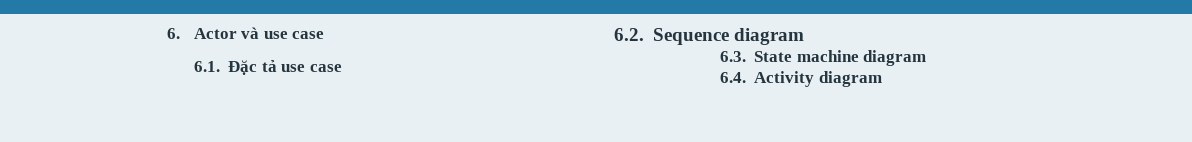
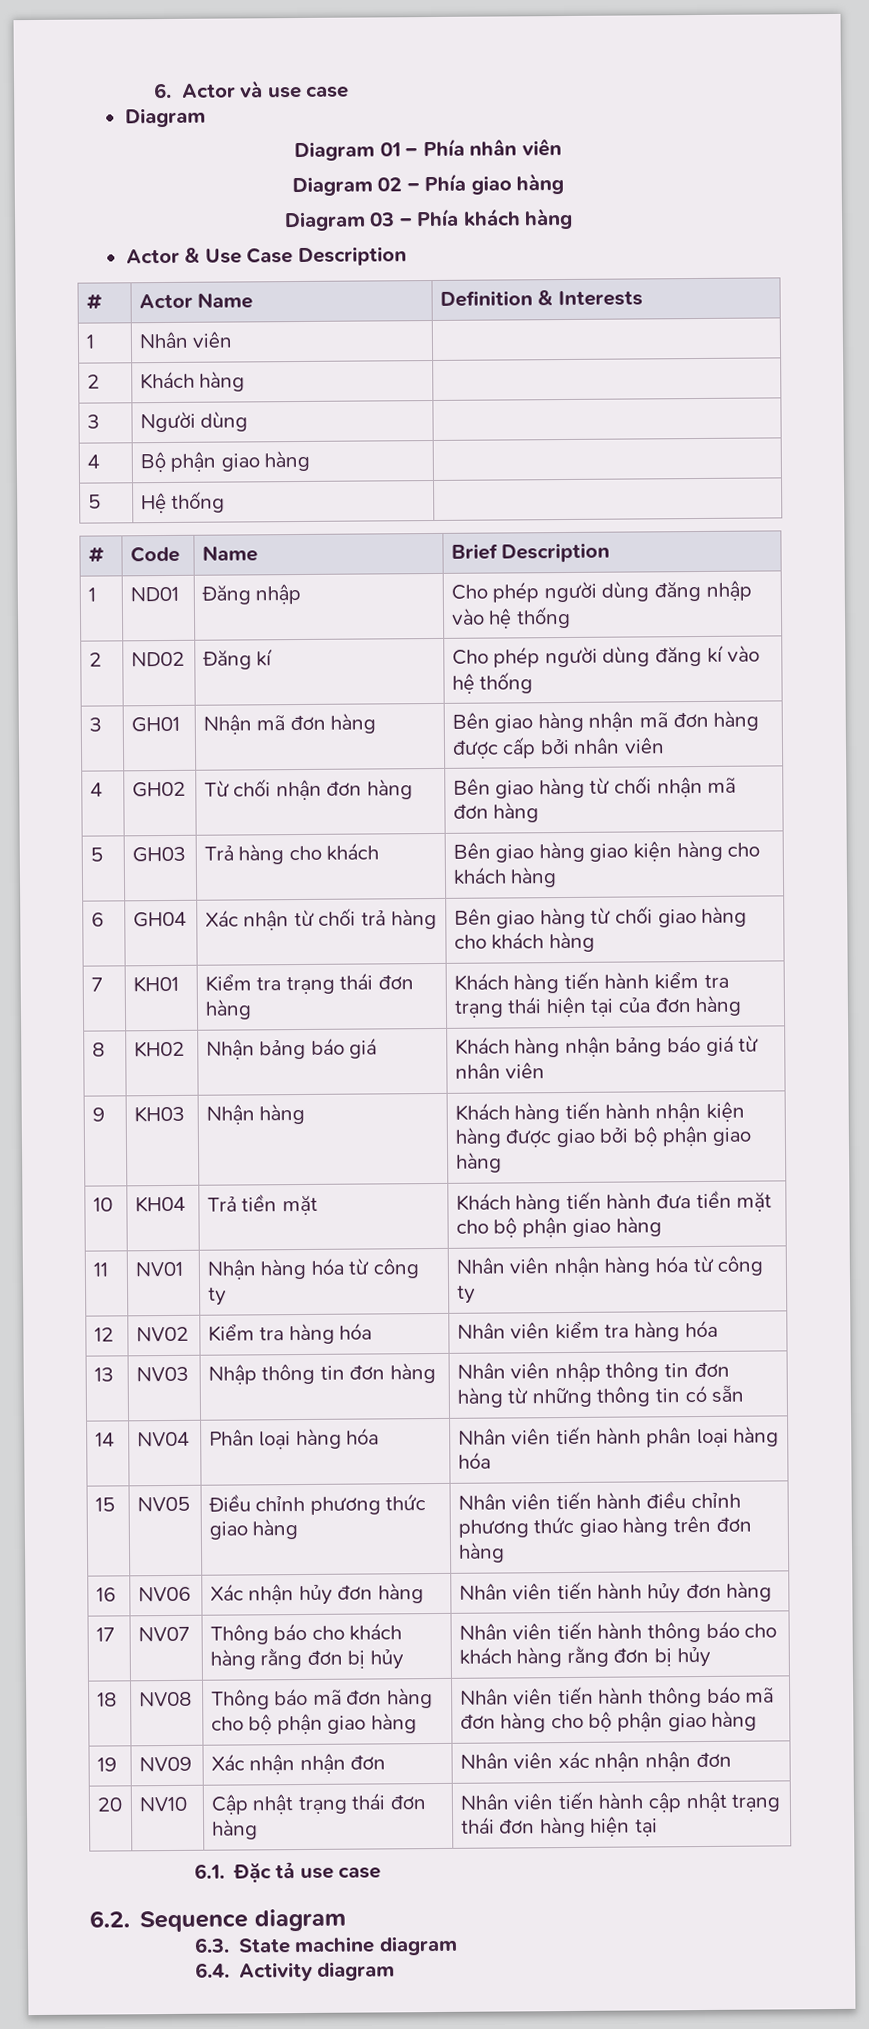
  6. Actor và use case
+ Diagram
+ Diagram 01 – Phía nhân viên
+ Diagram 02 – Phía giao hàng
+ Diagram 03 – Phía khách hàng
+ Actor & Use Case Description
+ # | Actor Name | Definition & Interests
+ 1 | Nhân viên |
+ 2 | Khách hàng |
+ 3 | Người dùng |
+ 4 | Bộ phận giao hàng |
+ 5 | Hệ thống |
+ # | Code | Name | Brief Description
+ 1 | ND01 | Đăng nhập | Cho phép người dùng đăng nhập vào hệ thống
+ 2 | ND02 | Đăng kí | Cho phép người dùng đăng kí vào hệ thống
+ 3 | GH01 | Nhận mã đơn hàng | Bên giao hàng nhận mã đơn hàng được cấp bởi nhân viên
+ 4 | GH02 | Từ chối nhận đơn hàng | Bên giao hàng từ chối nhận mã đơn hàng
+ 5 | GH03 | Trả hàng cho khách | Bên giao hàng giao kiện hàng cho khách hàng
+ 6 | GH04 | Xác nhận từ chối trả hàng | Bên giao hàng từ chối giao hàng cho khách hàng
+ 7 | KH01 | Kiểm tra trạng thái đơn hàng | Khách hàng tiến hành kiểm tra trạng thái hiện tại của đơn hàng
+ 8 | KH02 | Nhận bảng báo giá | Khách hàng nhận bảng báo giá từ nhân viên
+ 9 | KH03 | Nhận hàng | Khách hàng tiến hành nhận kiện hàng được giao bởi bộ phận giao hàng
+ 10 | KH04 | Trả tiền mặt | Khách hàng tiến hành đưa tiền mặt cho bộ phận giao hàng
+ 11 | NV01 | Nhận hàng hóa từ công ty | Nhân viên nhận hàng hóa từ công ty
+ 12 | NV02 | Kiểm tra hàng hóa | Nhân viên kiểm tra hàng hóa
+ 13 | NV03 | Nhập thông tin đơn hàng | Nhân viên nhập thông tin đơn hàng từ những thông tin có sẵn
+ 14 | NV04 | Phân loại hàng hóa | Nhân viên tiến hành phân loại hàng hóa
+ 15 | NV05 | Điều chỉnh phương thức giao hàng | Nhân viên tiến hành điều chỉnh phương thức giao hàng trên đơn hàng
+ 16 | NV06 | Xác nhận hủy đơn hàng | Nhân viên tiến hành hủy đơn hàng
+ 17 | NV07 | Thông báo cho khách hàng rằng đơn bị hủy | Nhân viên tiến hành thông báo cho khách hàng rằng đơn bị hủy
+ 18 | NV08 | Thông báo mã đơn hàng cho bộ phận giao hàng | Nhân viên tiến hành thông báo mã đơn hàng cho bộ phận giao hàng
+ 19 | NV09 | Xác nhận nhận đơn | Nhân viên xác nhận nhận đơn
+ 20 | NV10 | Cập nhật trạng thái đơn hàng | Nhân viên tiến hành cập nhật trạng thái đơn hàng hiện tại

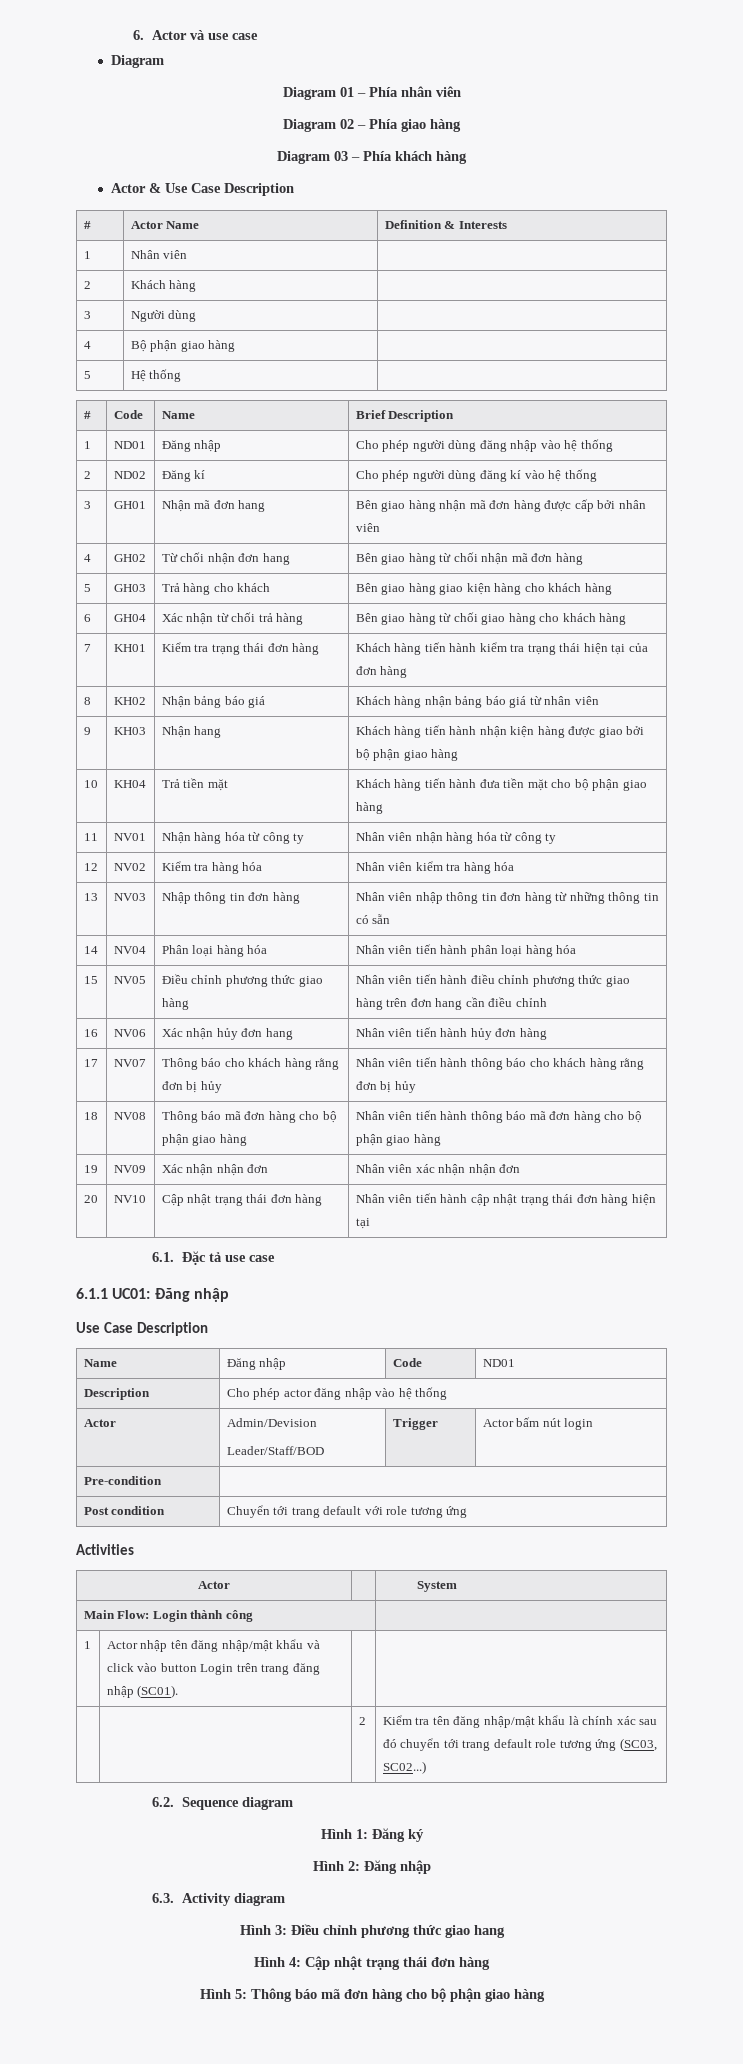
- 3 | GH01 | Nhận mã đơn hàng | Bên giao hàng nhận mã đơn hàng được cấp bởi nhân viên
+ 3 | GH01 | Nhận mã đơn hang | Bên giao hàng nhận mã đơn hàng được cấp bởi nhân viên
- 4 | GH02 | Từ chối nhận đơn hàng | Bên giao hàng từ chối nhận mã đơn hàng
+ 4 | GH02 | Từ chối nhận đơn hang | Bên giao hàng từ chối nhận mã đơn hàng
- 9 | KH03 | Nhận hàng | Khách hàng tiến hành nhận kiện hàng được giao bởi bộ phận giao hàng
+ 9 | KH03 | Nhận hang | Khách hàng tiến hành nhận kiện hàng được giao bởi bộ phận giao hàng
- 15 | NV05 | Điều chỉnh phương thức giao hàng | Nhân viên tiến hành điều chỉnh phương thức giao hàng trên đơn hàng
+ 15 | NV05 | Điều chỉnh phương thức giao hàng | Nhân viên tiến hành điều chỉnh phương thức giao hàng trên đơn hang cần điều chỉnh
- 16 | NV06 | Xác nhận hủy đơn hàng | Nhân viên tiến hành hủy đơn hàng
+ 16 | NV06 | Xác nhận hủy đơn hang | Nhân viên tiến hành hủy đơn hàng
+ 6.1.1 UC01: Đăng nhập
+ Use Case Description
+ Name | Đăng nhập | Code | ND01
+ Description | Cho phép actor đăng nhập vào hệ thống
+ Actor | Admin/Devision
+ Leader/Staff/BOD | Trigger | Actor bấm nút login
+ Pre-condition |
+ Post condition | Chuyển tới trang default với role tương ứng
+ Activities
+ Actor | | System
+ Main Flow: Login thành công |
+ 1 | Actor nhập tên đăng nhập/mật khẩu và click vào button Login trên trang đăng nhập (SC01). | |
+ | | 2 | Kiểm tra tên đăng nhập/mật khẩu là chính xác sau đó chuyển tới trang default role tương ứng (SC03, SC02...)
  6.2. Sequence diagram
- 6.3. State machine diagram
- 6.4. Activity diagram
+ Hình 1: Đăng ký
+ Hình 2: Đăng nhập
+ 6.3. Activity diagram
+ Hình 3: Điều chỉnh phương thức giao hang
+ Hình 4: Cập nhật trạng thái đơn hàng
+ Hình 5: Thông báo mã đơn hàng cho bộ phận giao hàng

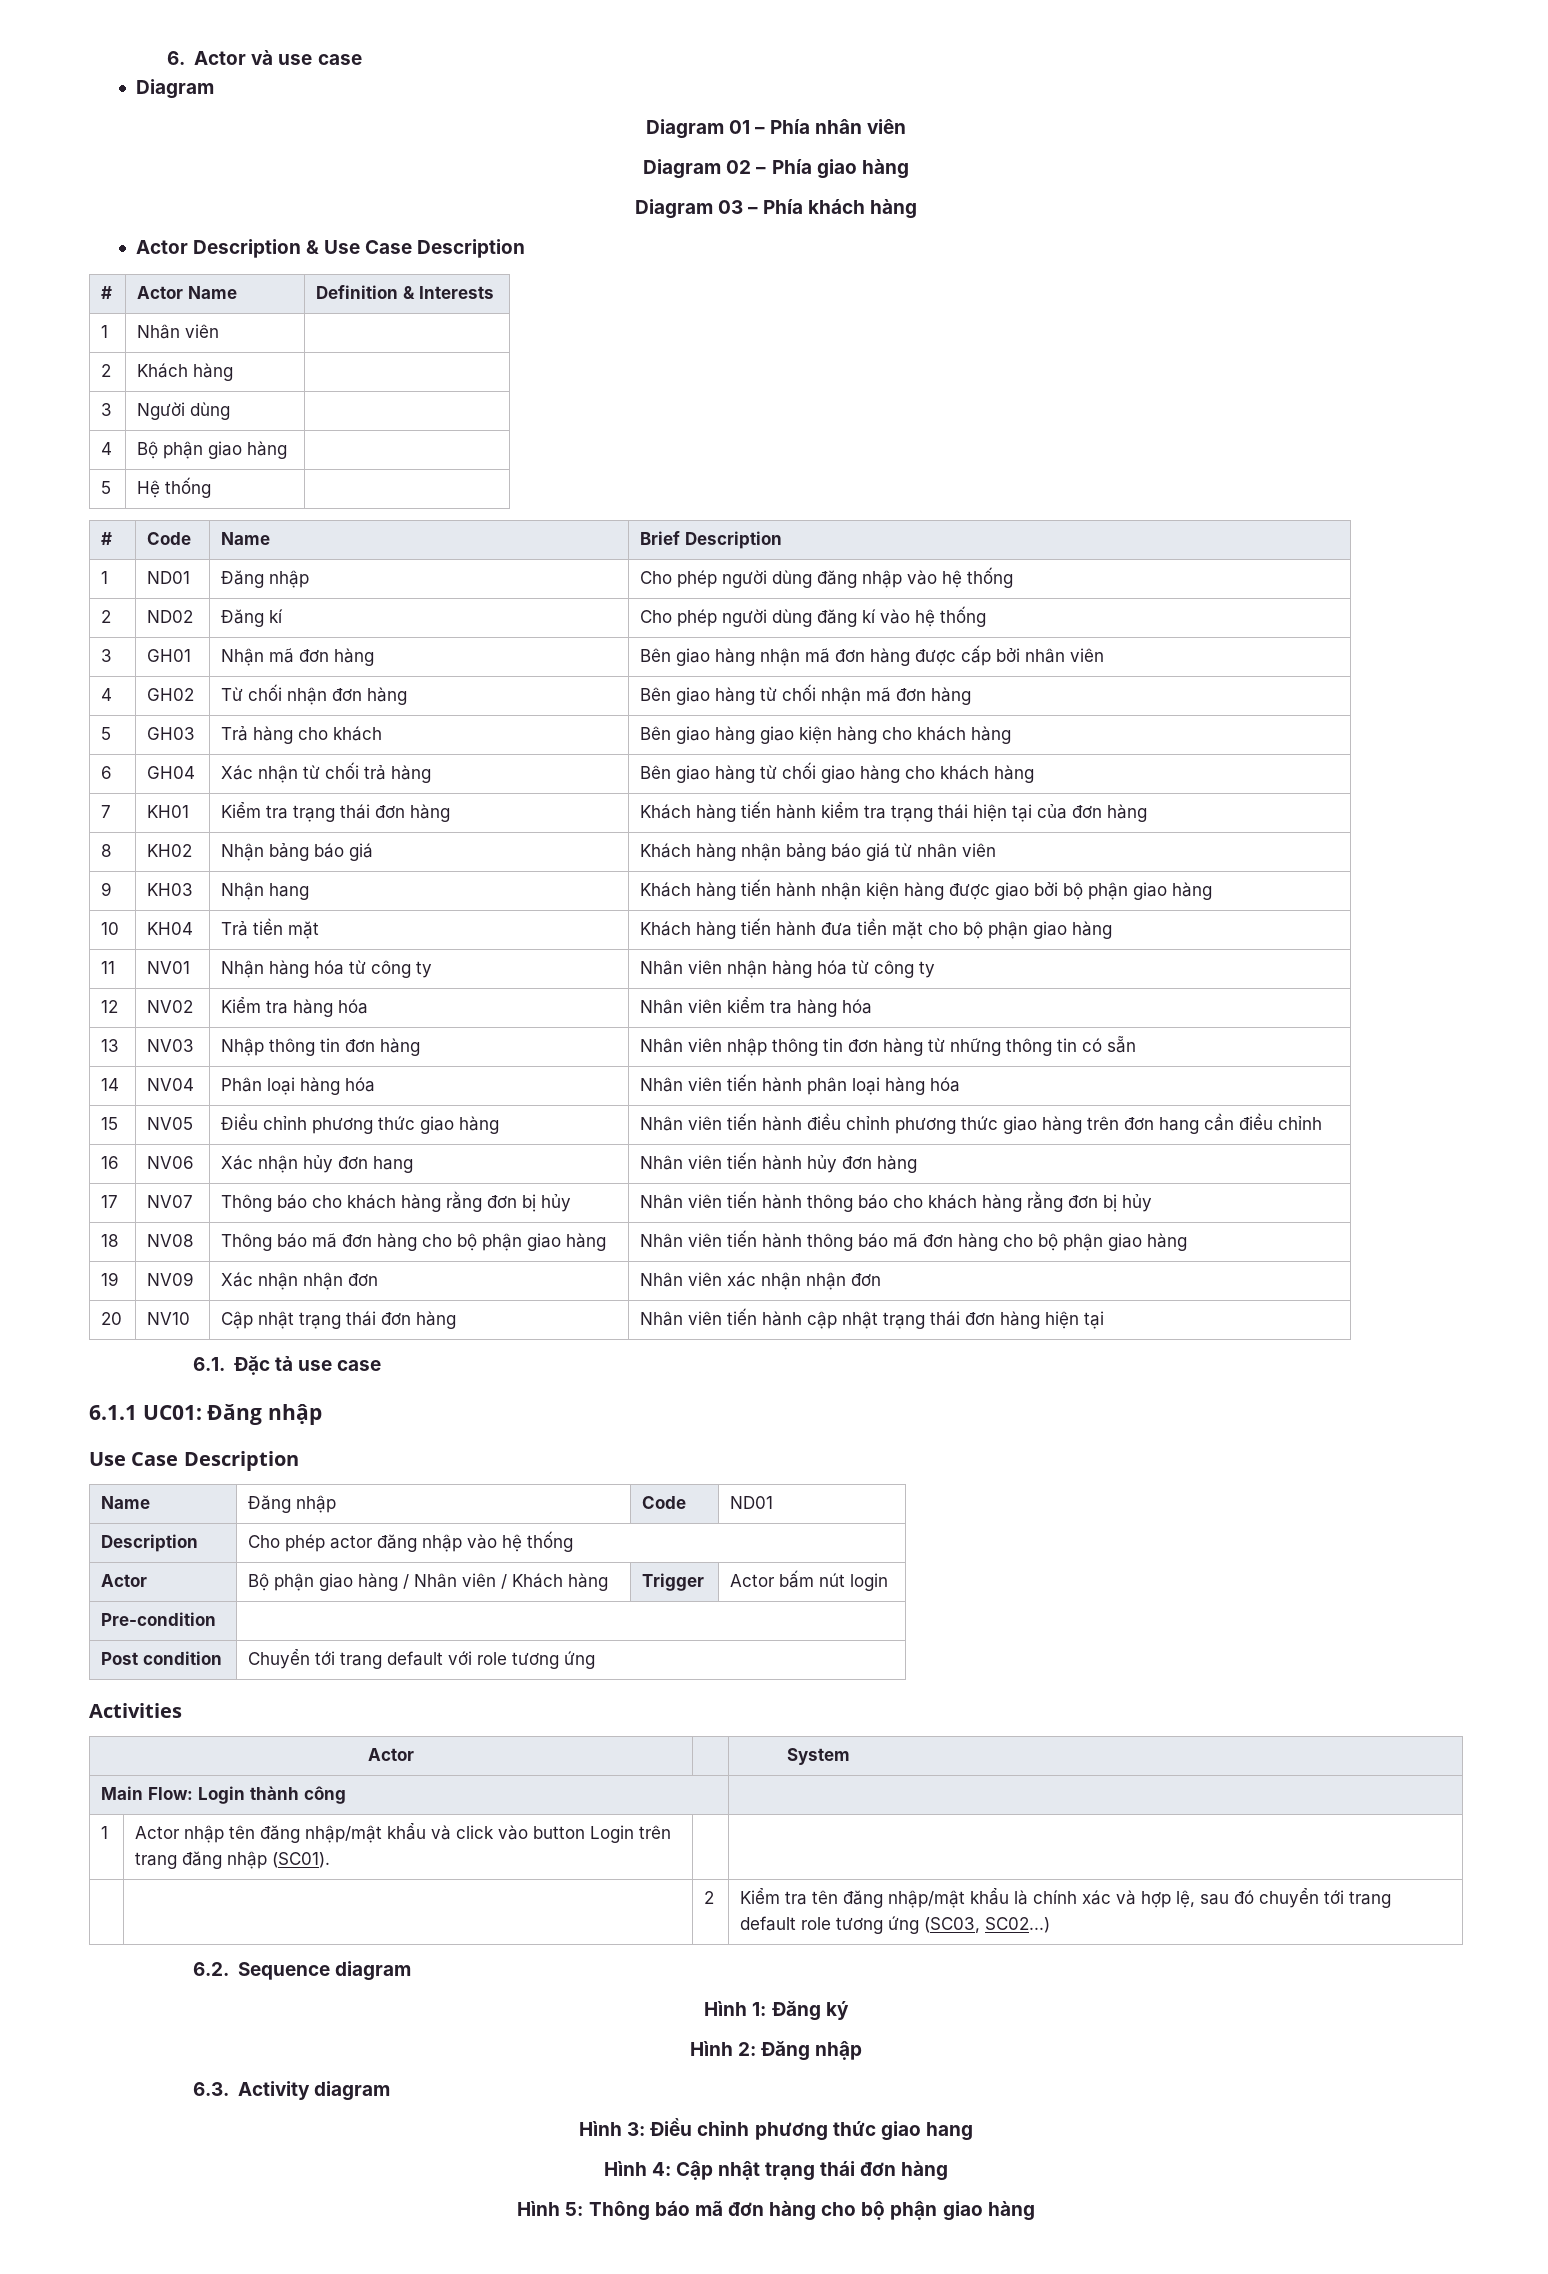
- Actor & Use Case Description
+ Actor Description & Use Case Description
- 3 | GH01 | Nhận mã đơn hang | Bên giao hàng nhận mã đơn hàng được cấp bởi nhân viên
+ 3 | GH01 | Nhận mã đơn hàng | Bên giao hàng nhận mã đơn hàng được cấp bởi nhân viên
- 4 | GH02 | Từ chối nhận đơn hang | Bên giao hàng từ chối nhận mã đơn hàng
+ 4 | GH02 | Từ chối nhận đơn hàng | Bên giao hàng từ chối nhận mã đơn hàng
- Actor | Admin/Devision
- Leader/Staff/BOD | Trigger | Actor bấm nút login
+ Actor | Bộ phận giao hàng / Nhân viên / Khách hàng | Trigger | Actor bấm nút login
- | | 2 | Kiểm tra tên đăng nhập/mật khẩu là chính xác sau đó chuyển tới trang default role tương ứng (SC03, SC02...)
+ | | 2 | Kiểm tra tên đăng nhập/mật khẩu là chính xác và hợp lệ, sau đó chuyển tới trang default role tương ứng (SC03, SC02...)

